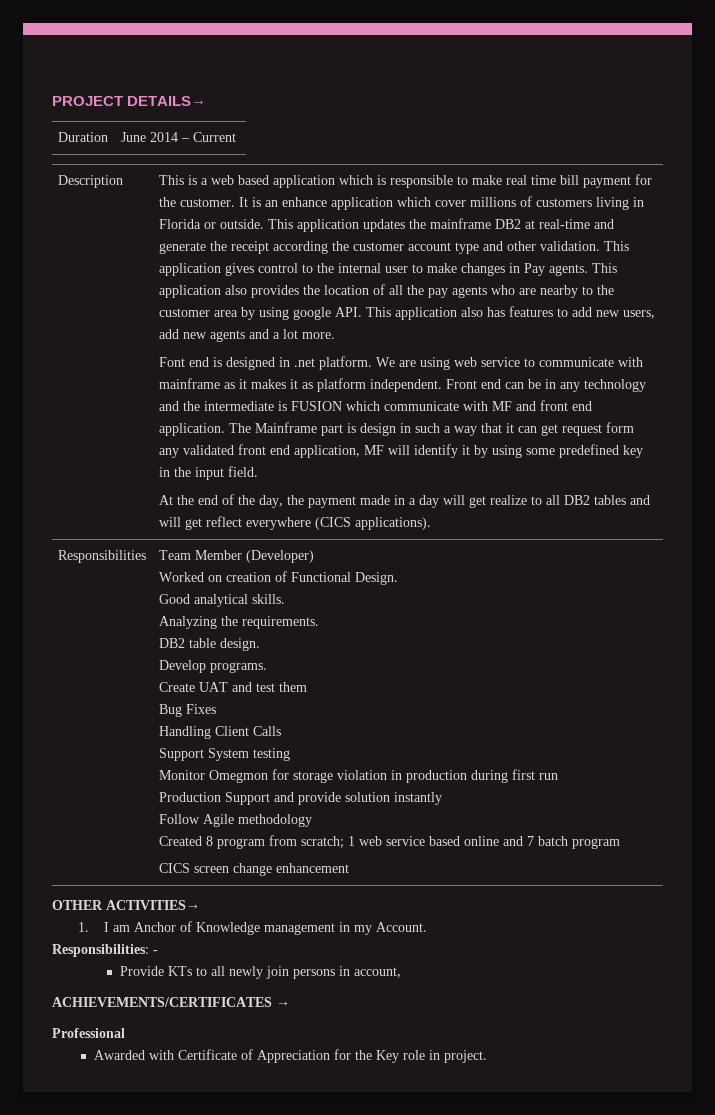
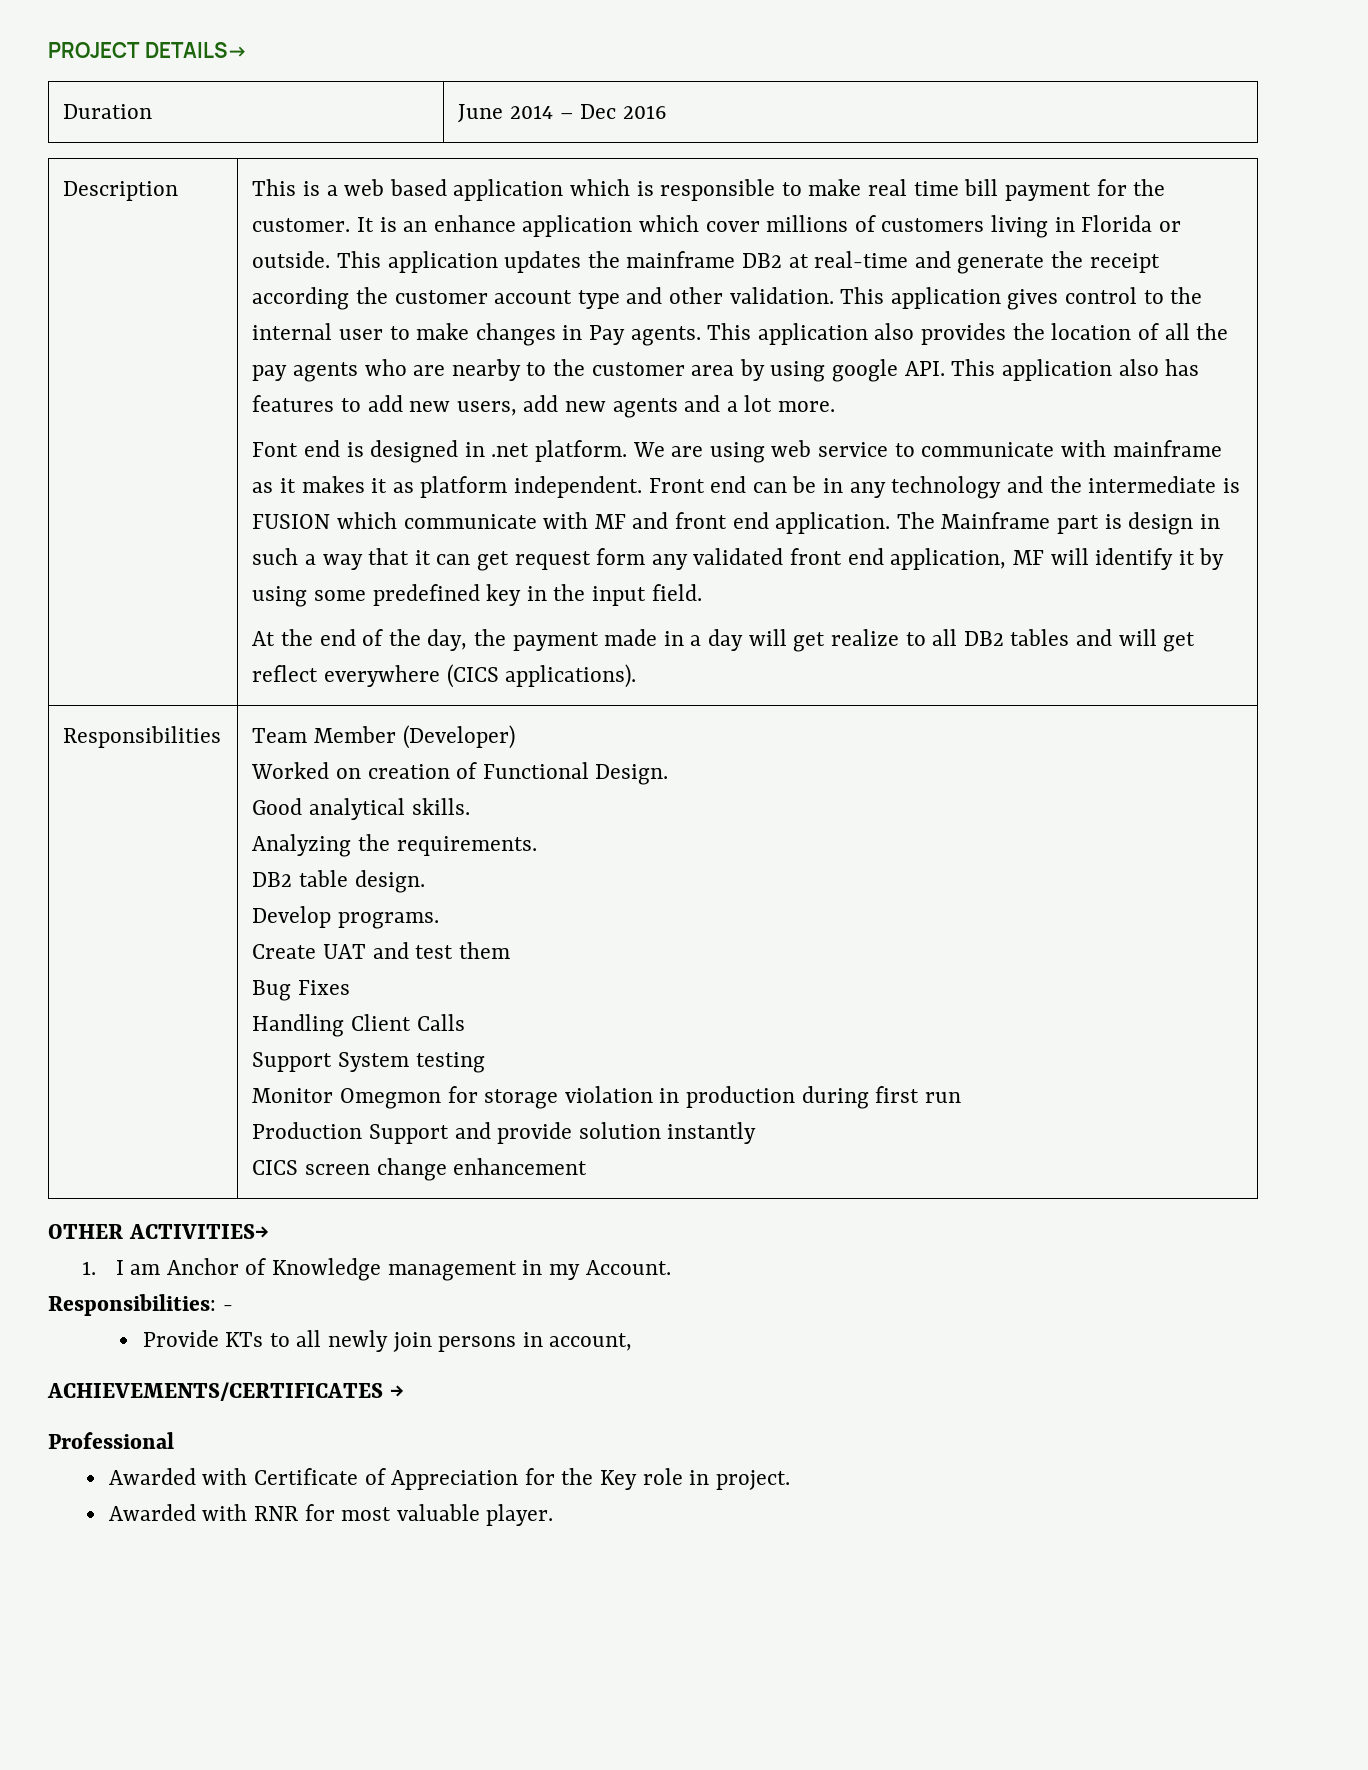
- Duration | June 2014 – Current
+ Duration | June 2014 – Dec 2016
- Follow Agile methodology
- Created 8 program from scratch; 1 web service based online and 7 batch program
+ Awarded with RNR for most valuable player.

